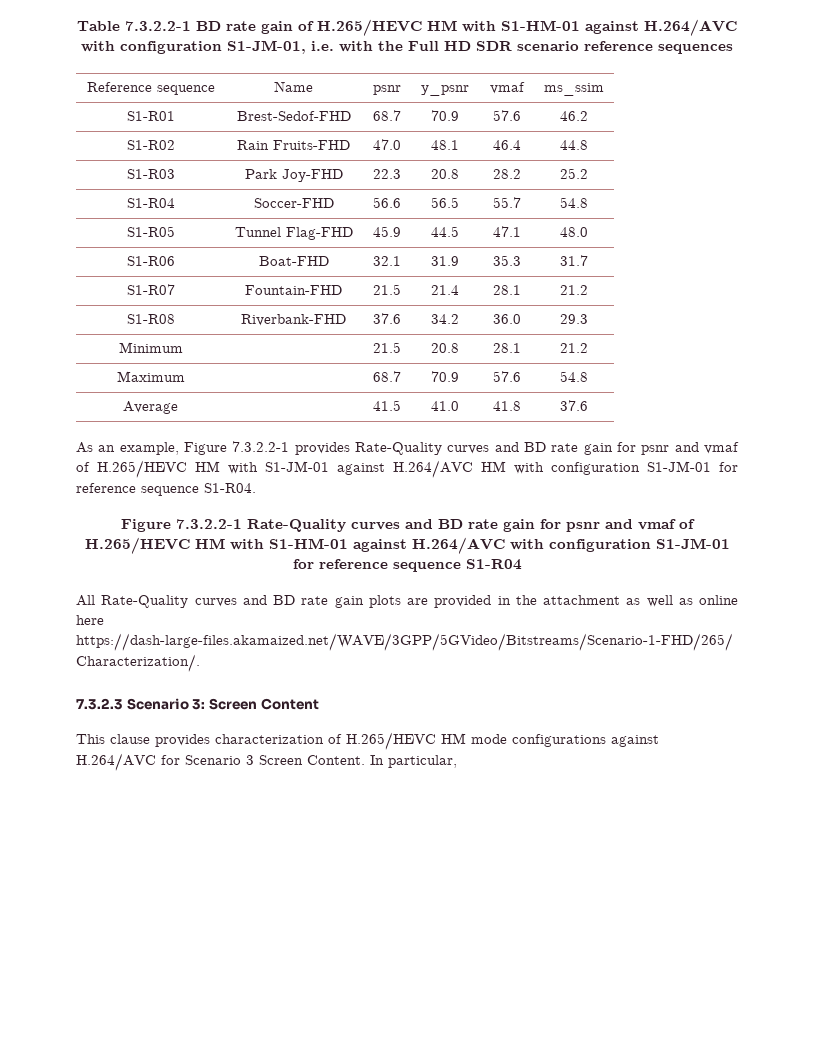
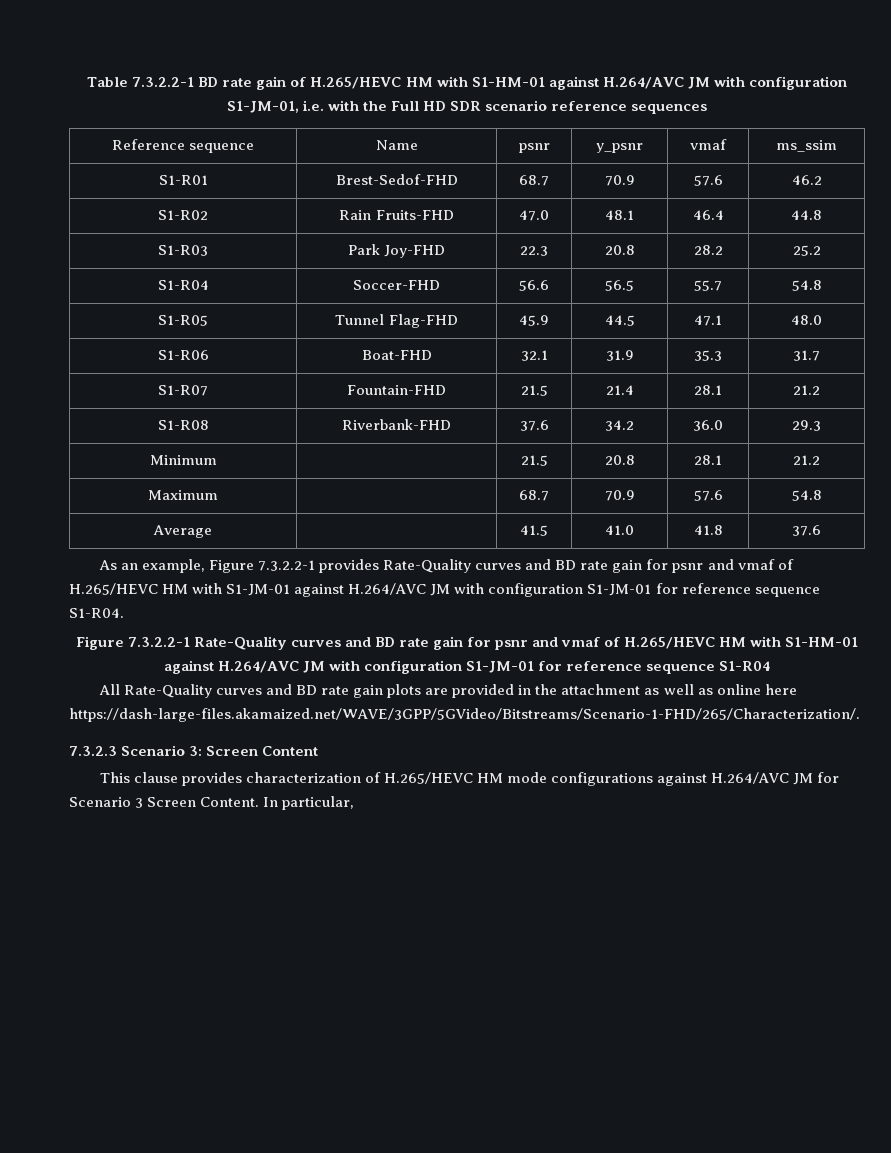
- Table 7.3.2.2-1 BD rate gain of H.265/HEVC HM with S1-HM-01 against H.264/AVC with configuration S1-JM-01, i.e. with the Full HD SDR scenario reference sequences
+ Table 7.3.2.2-1 BD rate gain of H.265/HEVC HM with S1-HM-01 against H.264/AVC JM with configuration S1-JM-01, i.e. with the Full HD SDR scenario reference sequences
- As an example, Figure 7.3.2.2-1 provides Rate-Quality curves and BD rate gain for psnr and vmaf of H.265/HEVC HM with S1-JM-01 against H.264/AVC HM with configuration S1-JM-01 for reference sequence S1-R04.
+ As an example, Figure 7.3.2.2-1 provides Rate-Quality curves and BD rate gain for psnr and vmaf of H.265/HEVC HM with S1-JM-01 against H.264/AVC JM with configuration S1-JM-01 for reference sequence S1-R04.
- Figure 7.3.2.2-1 Rate-Quality curves and BD rate gain for psnr and vmaf of H.265/HEVC HM with S1-HM-01 against H.264/AVC with configuration S1-JM-01 for reference sequence S1-R04
+ Figure 7.3.2.2-1 Rate-Quality curves and BD rate gain for psnr and vmaf of H.265/HEVC HM with S1-HM-01 against H.264/AVC JM with configuration S1-JM-01 for reference sequence S1-R04
- This clause provides characterization of H.265/HEVC HM mode configurations against H.264/AVC for Scenario 3 Screen Content.
+ This clause provides characterization of H.265/HEVC HM mode configurations against H.264/AVC JM for Scenario 3 Screen Content.

